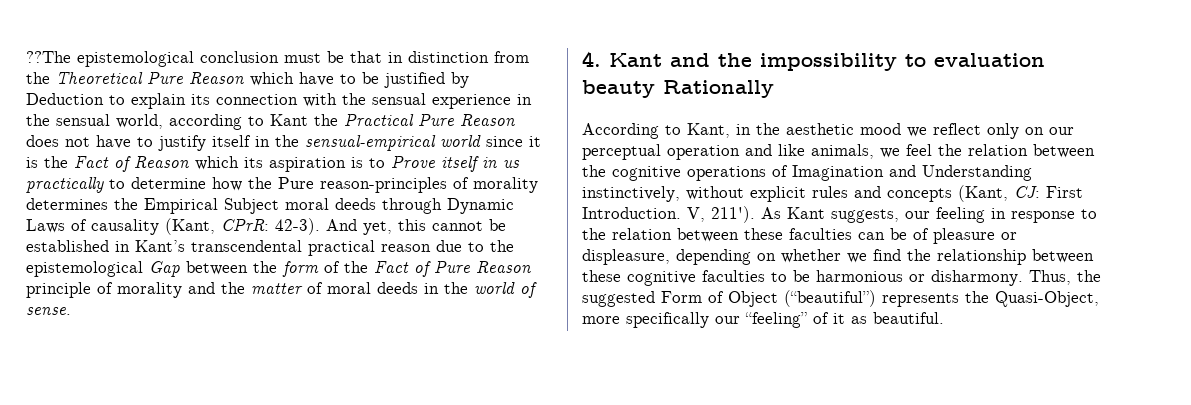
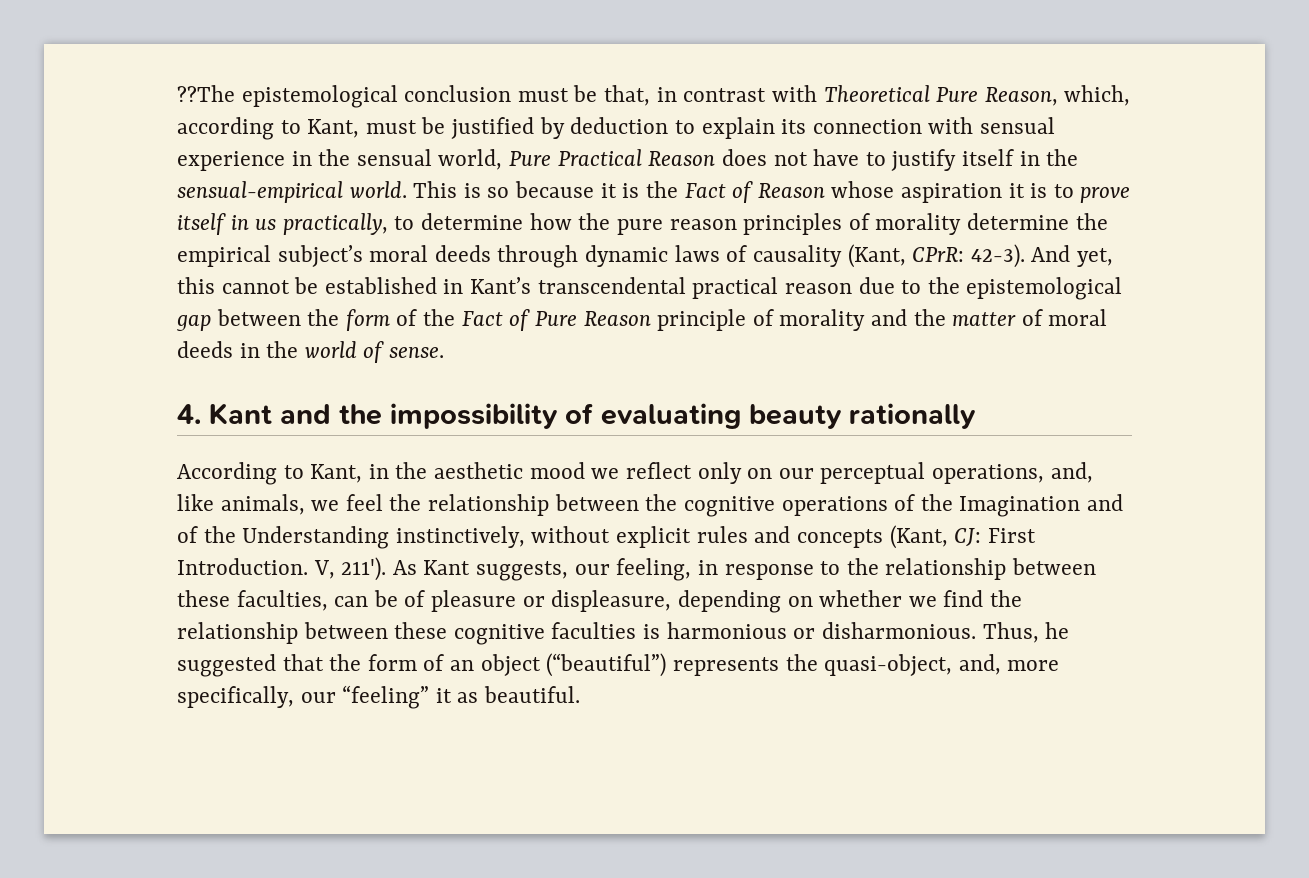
- ??The epistemological conclusion must be that in distinction from the Theoretical Pure Reason which have to be justified by Deduction to explain its connection with the sensual experience in the sensual world, according to Kant the Practical Pure Reason does not have to justify itself in the sensual-empirical world since it is the Fact of Reason which its aspiration is to Prove itself in us practically to determine how the Pure reason-principles of morality determines the Empirical Subject moral deeds through Dynamic Laws of causality (Kant, CPrR: 42-3).
+ ??The epistemological conclusion must be that, in contrast with Theoretical Pure Reason, which, according to Kant, must be justified by deduction to explain its connection with sensual experience in the sensual world, Pure Practical Reason does not have to justify itself in the sensual-empirical world. This is so because it is the Fact of Reason whose aspiration it is to prove itself in us practically, to determine how the pure reason principles of morality determine the empirical subject’s moral deeds through dynamic laws of causality (Kant, CPrR: 42-3).
- And yet, this cannot be established in Kant’s transcendental practical reason due to the epistemological Gap between the form of the Fact of Pure Reason principle of morality and the matter of moral deeds in the world of sense.
+ And yet, this cannot be established in Kant’s transcendental practical reason due to the epistemological gap between the form of the Fact of Pure Reason principle of morality and the matter of moral deeds in the world of sense.
- 4. Kant and the impossibility to evaluation beauty Rationally
+ 4. Kant and the impossibility of evaluating beauty rationally
- According to Kant, in the aesthetic mood we reflect only on our perceptual operation and like animals, we feel the relation between the cognitive operations of Imagination and Understanding instinctively, without explicit rules and concepts (Kant, CJ: First Introduction.
+ According to Kant, in the aesthetic mood we reflect only on our perceptual operations, and, like animals, we feel the relationship between the cognitive operations of the Imagination and of the Understanding instinctively, without explicit rules and concepts (Kant, CJ: First Introduction.
- As Kant suggests, our feeling in response to the relation between these faculties can be of pleasure or displeasure, depending on whether we find the relationship between these cognitive faculties to be harmonious or disharmony. Thus, the suggested Form of Object (“beautiful”) represents the Quasi-Object, more specifically our “feeling” of it as beautiful.
+ As Kant suggests, our feeling, in response to the relationship between these faculties, can be of pleasure or displeasure, depending on whether we find the relationship between these cognitive faculties is harmonious or disharmonious. Thus, he suggested that the form of an object (“beautiful”) represents the quasi-object, and, more specifically, our “feeling” it as beautiful.

